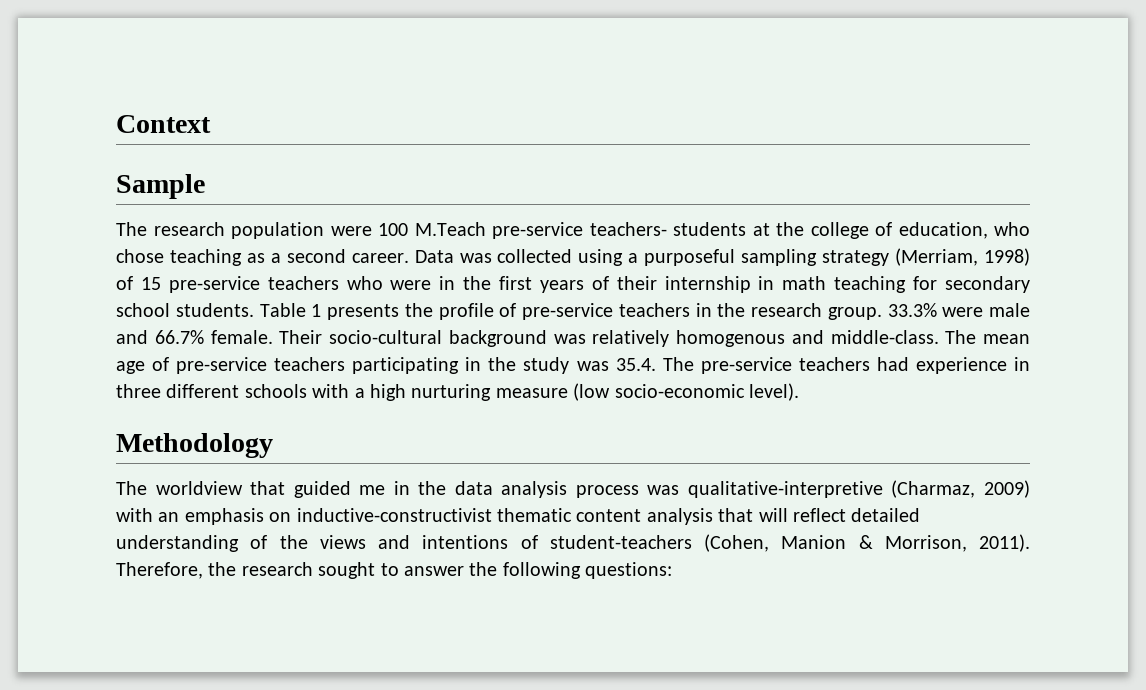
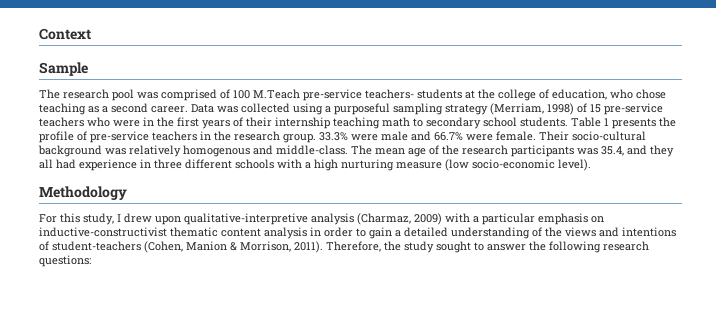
- The research population were 100 M.Teach pre-service teachers- students at the college of education, who chose teaching as a second career.
+ The research pool was comprised of 100 M.Teach pre-service teachers- students at the college of education, who chose teaching as a second career.
- Data was collected using a purposeful sampling strategy (Merriam, 1998) of 15 pre-service teachers who were in the first years of their internship in math teaching for secondary school students.
+ Data was collected using a purposeful sampling strategy (Merriam, 1998) of 15 pre-service teachers who were in the first years of their internship teaching math to secondary school students.
- 33.3% were male and 66.7% female.
+ 33.3% were male and 66.7% were female.
- The mean age of pre-service teachers participating in the study was 35.4. The pre-service teachers had experience in three different schools with a high nurturing measure (low socio-economic level).
+ The mean age of the research participants was 35.4, and they all had experience in three different schools with a high nurturing measure (low socio-economic level).
- The worldview that guided me in the data analysis process was qualitative-interpretive (Charmaz, 2009) with an emphasis on inductive-constructivist thematic content analysis that will reflect detailed understanding of the views and intentions of student-teachers (Cohen, Manion & Morrison, 2011).
+ For this study, I drew upon qualitative-interpretive analysis (Charmaz, 2009) with a particular emphasis on inductive-constructivist thematic content analysis in order to gain a detailed understanding of the views and intentions of student-teachers (Cohen, Manion & Morrison, 2011).
- Therefore, the research sought to answer the following questions:
+ Therefore, the study sought to answer the following research questions:

